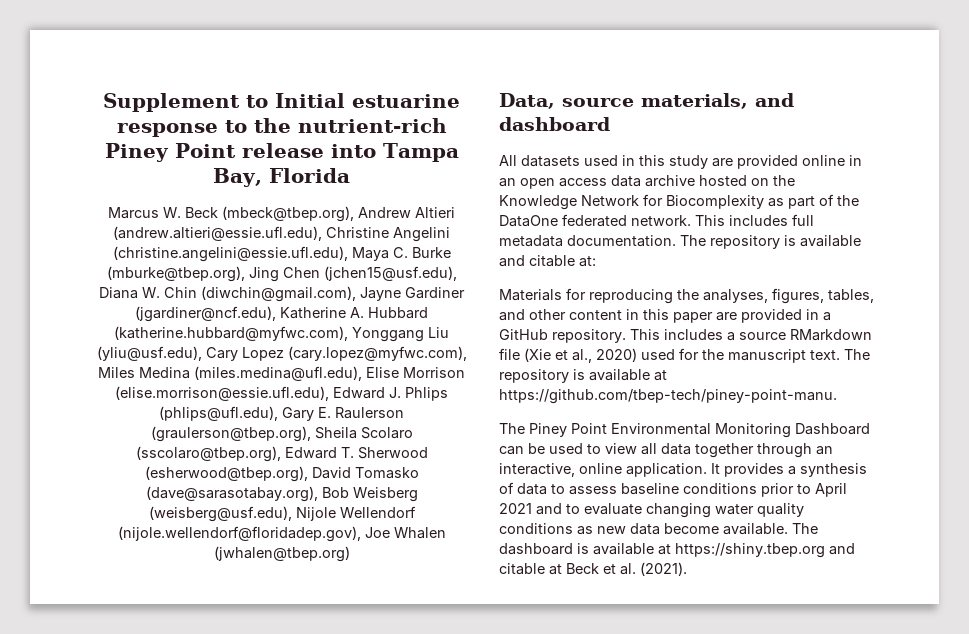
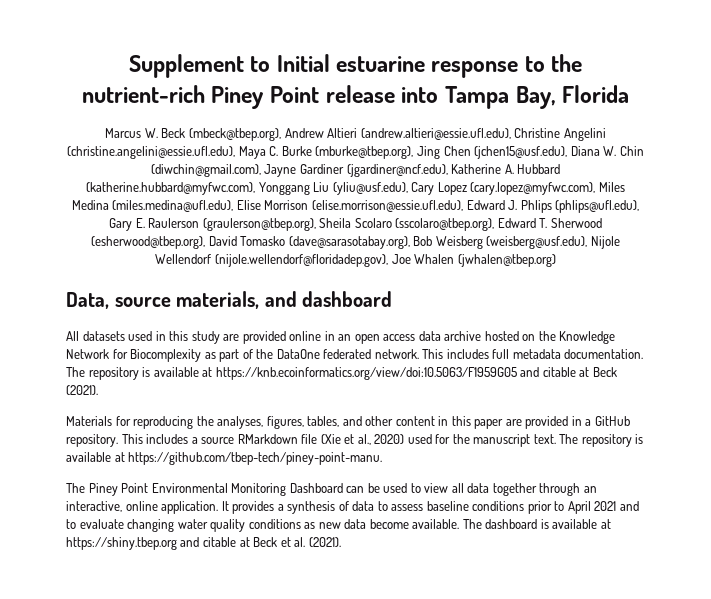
- The repository is available and citable at:
+ The repository is available at https://knb.ecoinformatics.org/view/doi:10.5063/F1959G05 and citable at Beck (2021).

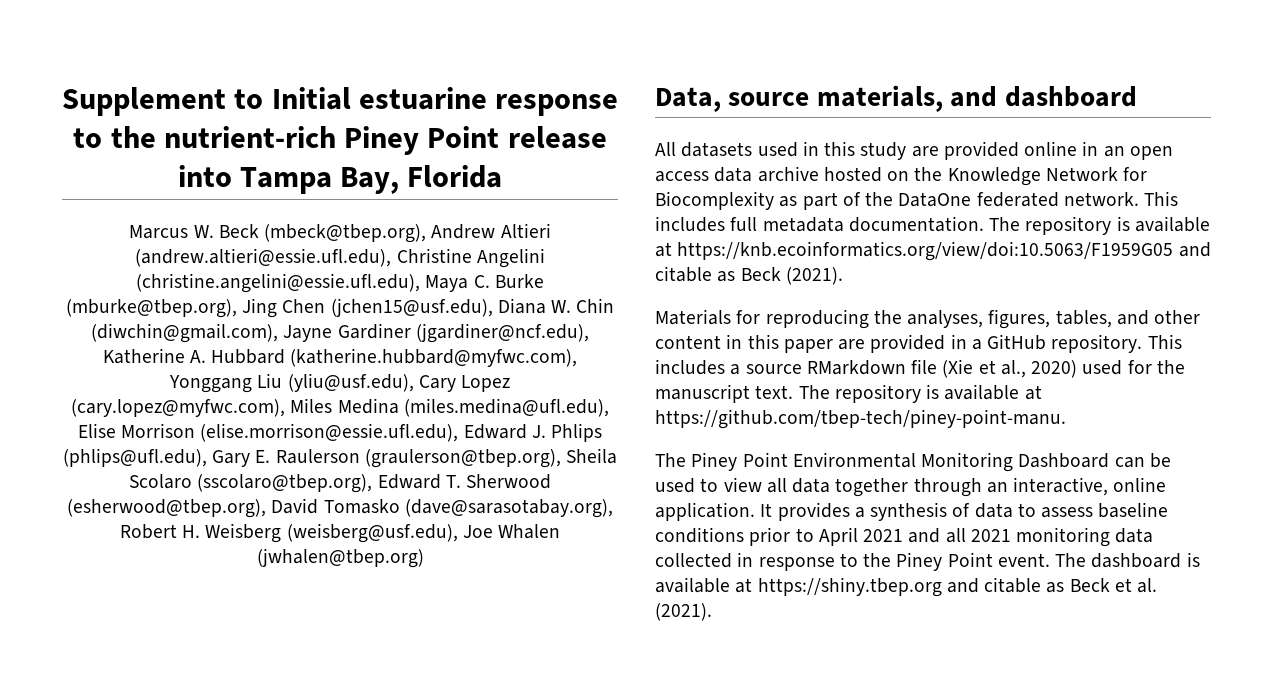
- Marcus W. Beck (mbeck@tbep.org), Andrew Altieri (andrew.altieri@essie.ufl.edu), Christine Angelini (christine.angelini@essie.ufl.edu), Maya C. Burke (mburke@tbep.org), Jing Chen (jchen15@usf.edu), Diana W. Chin (diwchin@gmail.com), Jayne Gardiner (jgardiner@ncf.edu), Katherine A. Hubbard (katherine.hubbard@myfwc.com), Yonggang Liu (yliu@usf.edu), Cary Lopez (cary.lopez@myfwc.com), Miles Medina (miles.medina@ufl.edu), Elise Morrison (elise.morrison@essie.ufl.edu), Edward J. Phlips (phlips@ufl.edu), Gary E. Raulerson (graulerson@tbep.org), Sheila Scolaro (sscolaro@tbep.org), Edward T. Sherwood (esherwood@tbep.org), David Tomasko (dave@sarasotabay.org), Bob Weisberg (weisberg@usf.edu), Nijole Wellendorf (nijole.wellendorf@floridadep.gov), Joe Whalen (jwhalen@tbep.org)
+ Marcus W. Beck (mbeck@tbep.org), Andrew Altieri (andrew.altieri@essie.ufl.edu), Christine Angelini (christine.angelini@essie.ufl.edu), Maya C. Burke (mburke@tbep.org), Jing Chen (jchen15@usf.edu), Diana W. Chin (diwchin@gmail.com), Jayne Gardiner (jgardiner@ncf.edu), Katherine A. Hubbard (katherine.hubbard@myfwc.com), Yonggang Liu (yliu@usf.edu), Cary Lopez (cary.lopez@myfwc.com), Miles Medina (miles.medina@ufl.edu), Elise Morrison (elise.morrison@essie.ufl.edu), Edward J. Phlips (phlips@ufl.edu), Gary E. Raulerson (graulerson@tbep.org), Sheila Scolaro (sscolaro@tbep.org), Edward T. Sherwood (esherwood@tbep.org), David Tomasko (dave@sarasotabay.org), Robert H. Weisberg (weisberg@usf.edu), Joe Whalen (jwhalen@tbep.org)
- The repository is available at https://knb.ecoinformatics.org/view/doi:10.5063/F1959G05 and citable at Beck (2021).
+ The repository is available at https://knb.ecoinformatics.org/view/doi:10.5063/F1959G05 and citable as Beck (2021).
- It provides a synthesis of data to assess baseline conditions prior to April 2021 and to evaluate changing water quality conditions as new data become available.
+ It provides a synthesis of data to assess baseline conditions prior to April 2021 and all 2021 monitoring data collected in response to the Piney Point event.
- The dashboard is available at https://shiny.tbep.org and citable at Beck et al. (2021).
+ The dashboard is available at https://shiny.tbep.org and citable as Beck et al. (2021).

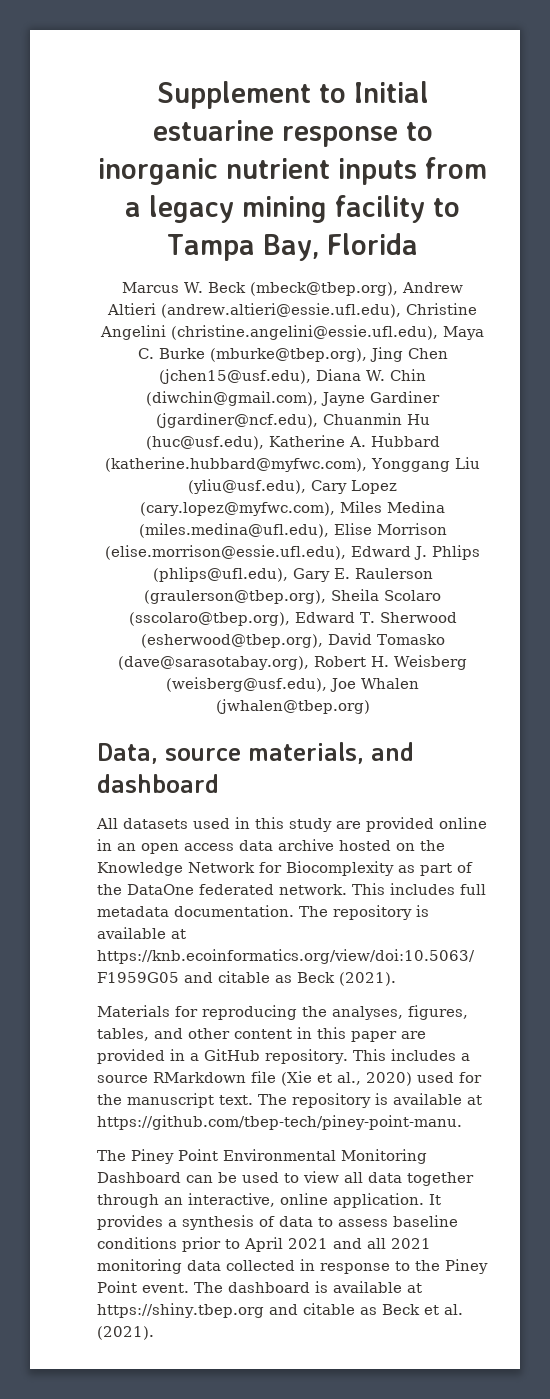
- Supplement to Initial estuarine response to the nutrient-rich Piney Point release into Tampa Bay, Florida
+ Supplement to Initial estuarine response to inorganic nutrient inputs from a legacy mining facility to Tampa Bay, Florida
- Marcus W. Beck (mbeck@tbep.org), Andrew Altieri (andrew.altieri@essie.ufl.edu), Christine Angelini (christine.angelini@essie.ufl.edu), Maya C. Burke (mburke@tbep.org), Jing Chen (jchen15@usf.edu), Diana W. Chin (diwchin@gmail.com), Jayne Gardiner (jgardiner@ncf.edu), Katherine A. Hubbard (katherine.hubbard@myfwc.com), Yonggang Liu (yliu@usf.edu), Cary Lopez (cary.lopez@myfwc.com), Miles Medina (miles.medina@ufl.edu), Elise Morrison (elise.morrison@essie.ufl.edu), Edward J. Phlips (phlips@ufl.edu), Gary E. Raulerson (graulerson@tbep.org), Sheila Scolaro (sscolaro@tbep.org), Edward T. Sherwood (esherwood@tbep.org), David Tomasko (dave@sarasotabay.org), Robert H. Weisberg (weisberg@usf.edu), Joe Whalen (jwhalen@tbep.org)
+ Marcus W. Beck (mbeck@tbep.org), Andrew Altieri (andrew.altieri@essie.ufl.edu), Christine Angelini (christine.angelini@essie.ufl.edu), Maya C. Burke (mburke@tbep.org), Jing Chen (jchen15@usf.edu), Diana W. Chin (diwchin@gmail.com), Jayne Gardiner (jgardiner@ncf.edu), Chuanmin Hu (huc@usf.edu), Katherine A. Hubbard (katherine.hubbard@myfwc.com), Yonggang Liu (yliu@usf.edu), Cary Lopez (cary.lopez@myfwc.com), Miles Medina (miles.medina@ufl.edu), Elise Morrison (elise.morrison@essie.ufl.edu), Edward J. Phlips (phlips@ufl.edu), Gary E. Raulerson (graulerson@tbep.org), Sheila Scolaro (sscolaro@tbep.org), Edward T. Sherwood (esherwood@tbep.org), David Tomasko (dave@sarasotabay.org), Robert H. Weisberg (weisberg@usf.edu), Joe Whalen (jwhalen@tbep.org)

